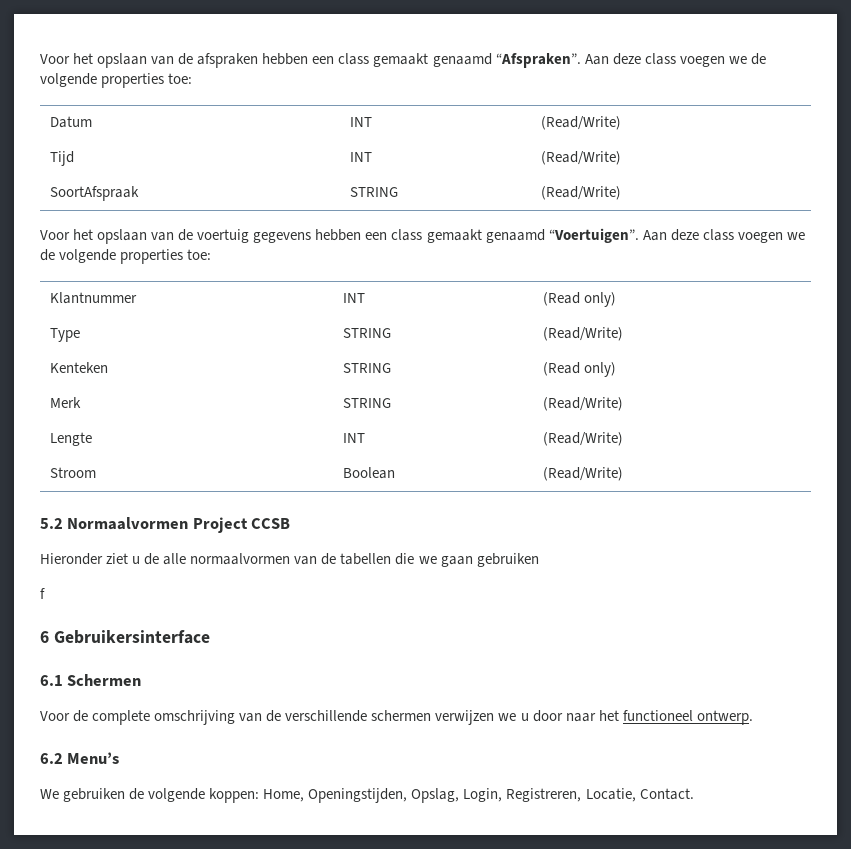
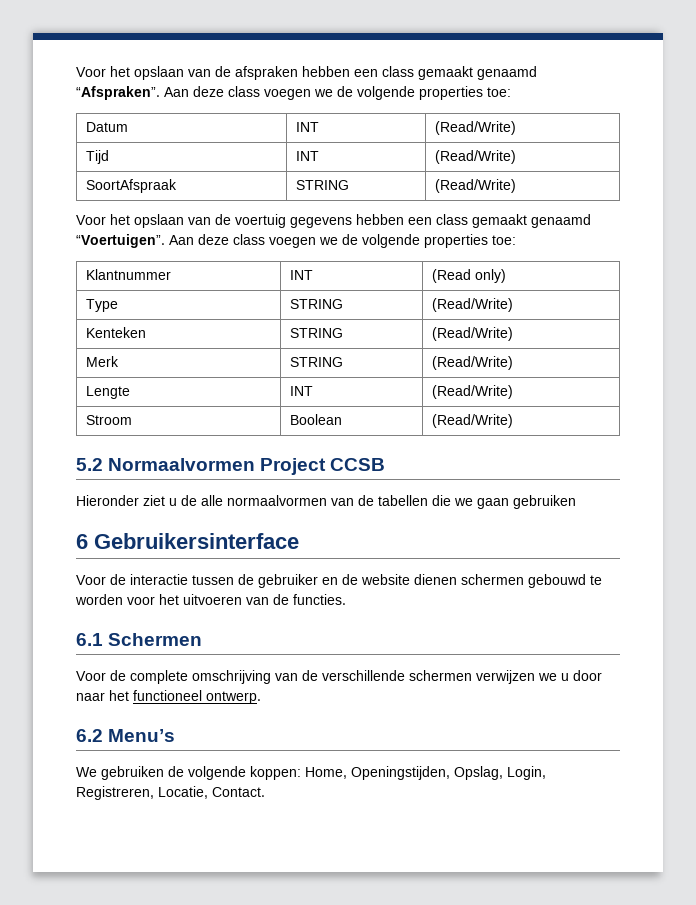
- Kenteken | STRING | (Read only)
+ Kenteken | STRING | (Read/Write)
- f
+ Voor de interactie tussen de gebruiker en de website dienen schermen gebouwd te worden voor het uitvoeren van de functies.

